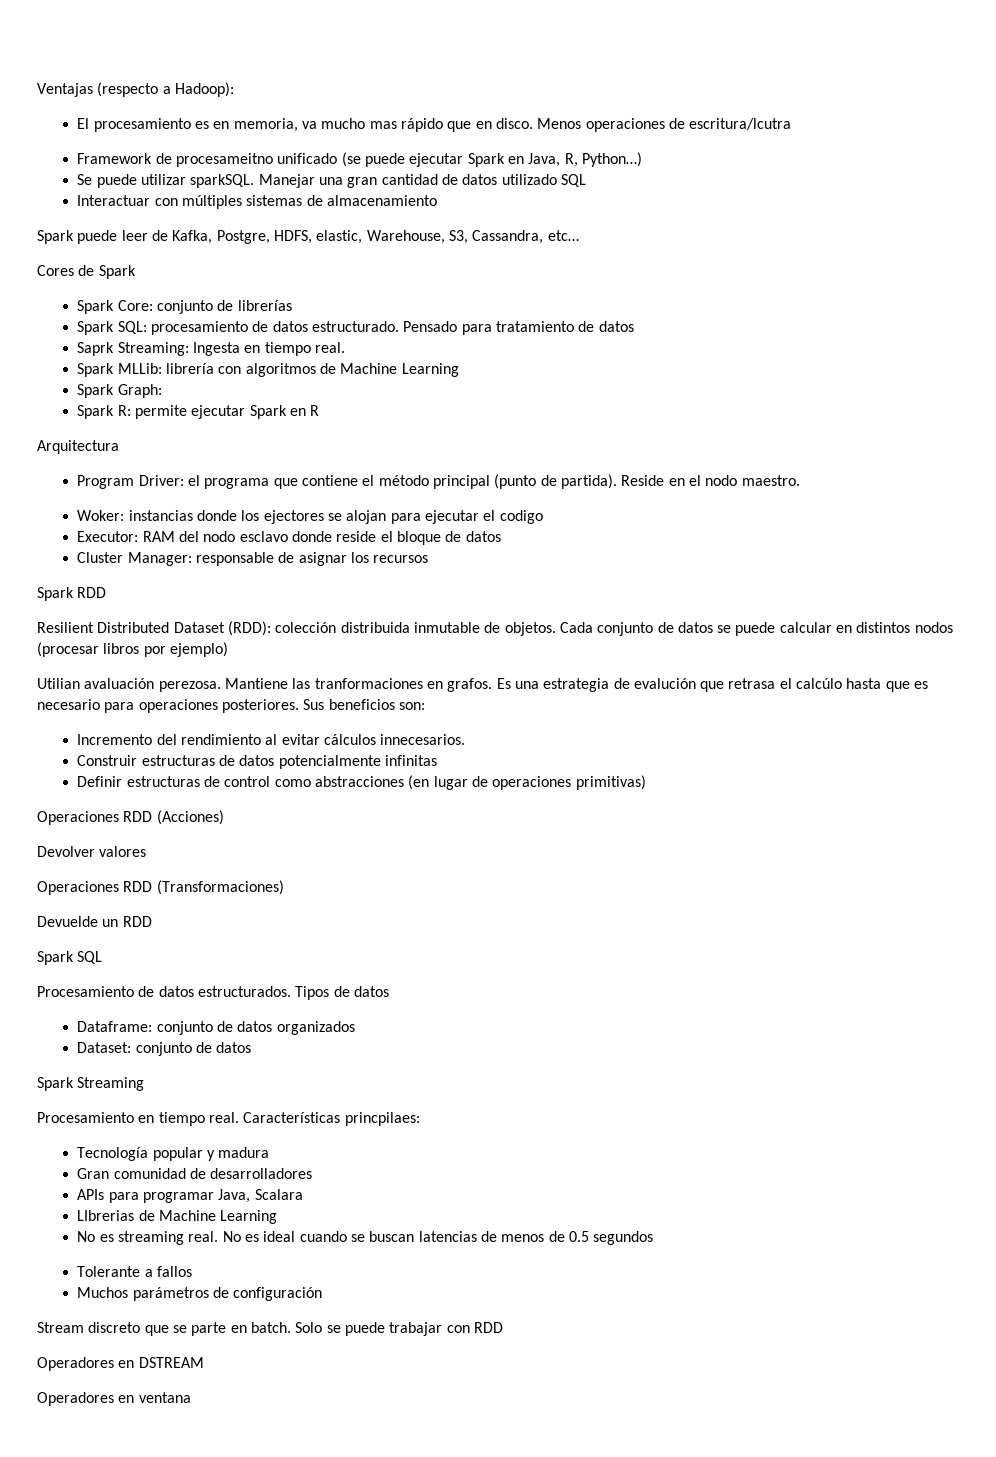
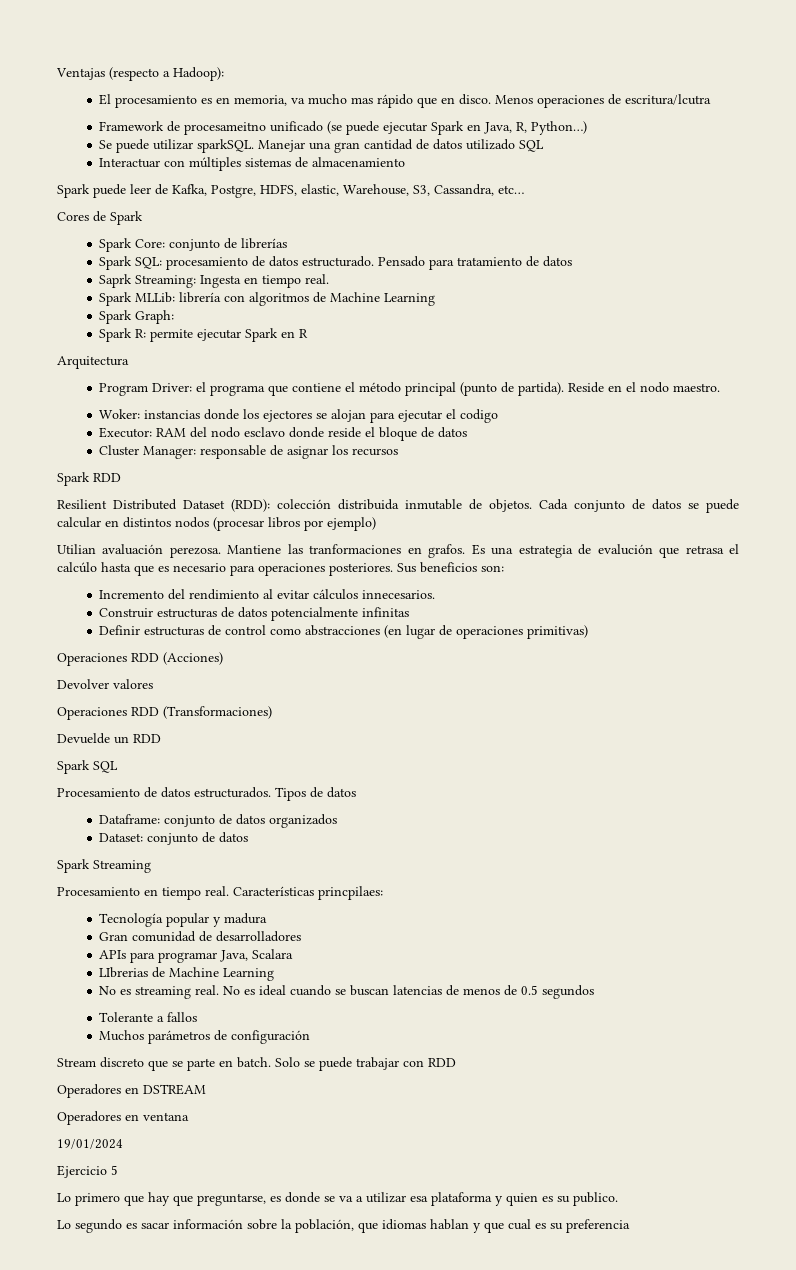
+ 19/01/2024
+ Ejercicio 5
+ Lo primero que hay que preguntarse, es donde se va a utilizar esa plataforma y quien es su publico.
+ Lo segundo es sacar información sobre la población, que idiomas hablan y que cual es su preferencia

